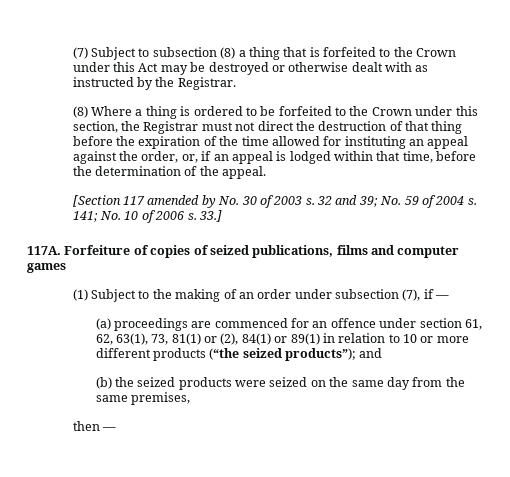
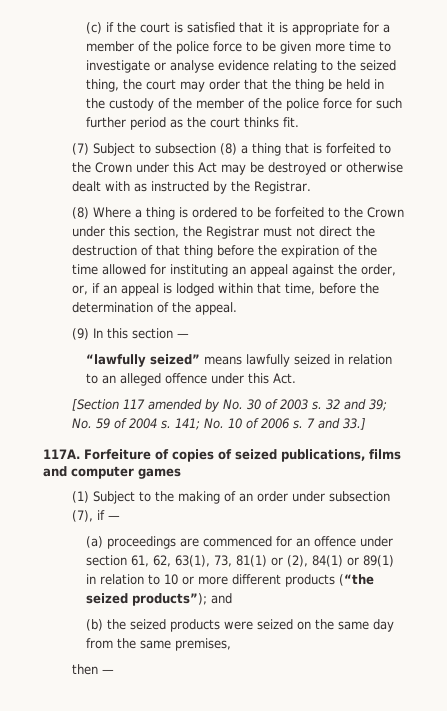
+ (c) if the court is satisfied that it is appropriate for a member of the police force to be given more time to investigate or analyse evidence relating to the seized thing, the court may order that the thing be held in the custody of the member of the police force for such further period as the court thinks fit.
+ (9) In this section —
+ “lawfully seized” means lawfully seized in relation to an alleged offence under this Act.
- 33.]
+ 7 and 33.]

